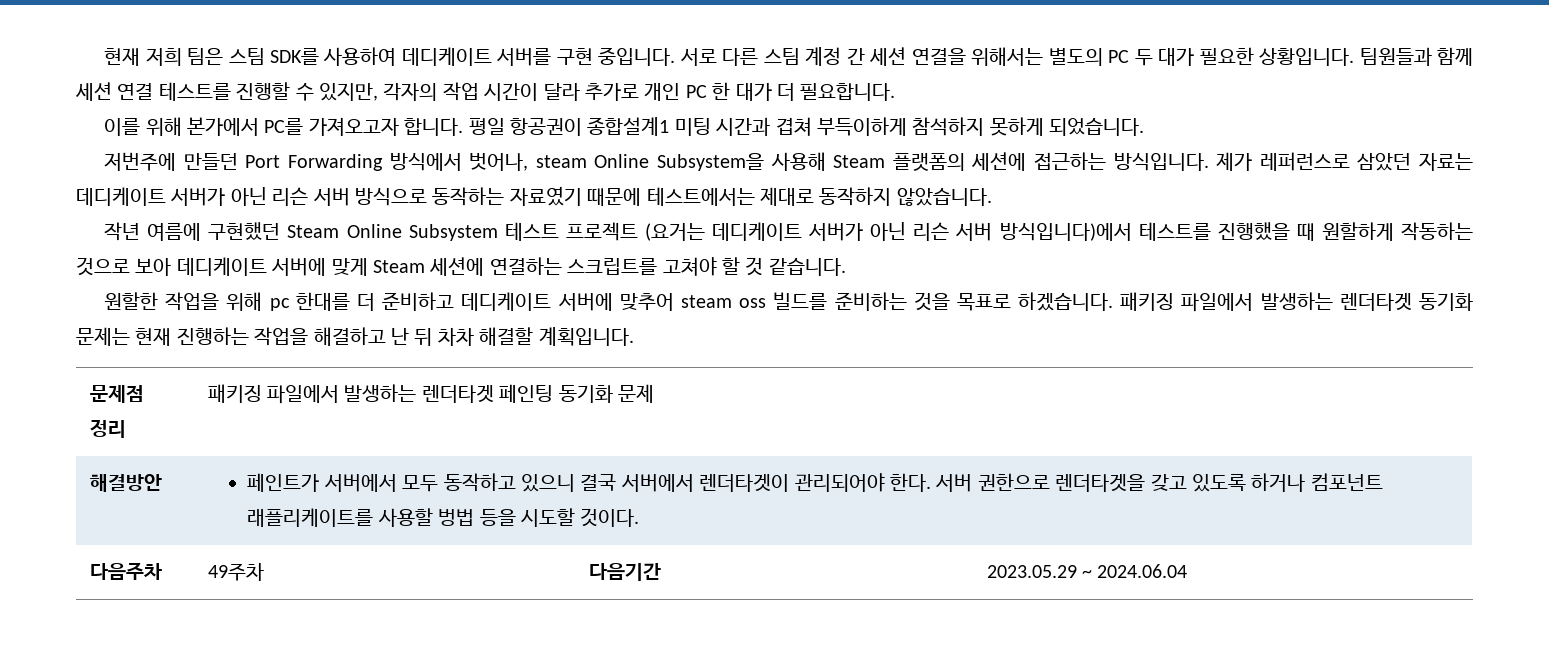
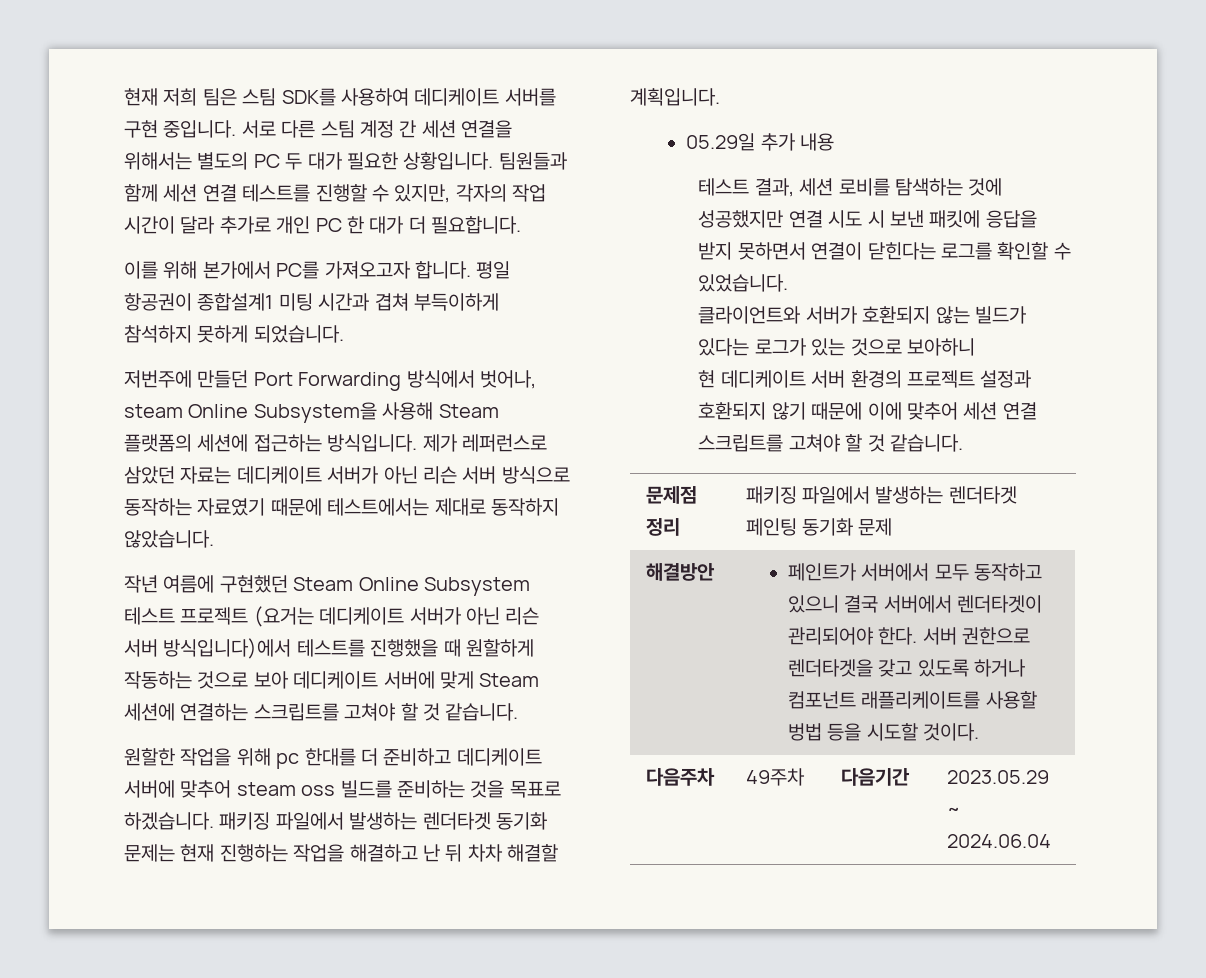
+ 05.29일 추가 내용
+ 테스트 결과, 세션 로비를 탐색하는 것에 성공했지만 연결 시도 시 보낸 패킷에 응답을 받지 못하면서 연결이 닫힌다는 로그를 확인할 수 있었습니다.
+ 클라이언트와 서버가 호환되지 않는 빌드가 있다는 로그가 있는 것으로 보아하니
+ 현 데디케이트 서버 환경의 프로젝트 설정과 호환되지 않기 때문에 이에 맞추어 세션 연결 스크립트를 고쳐야 할 것 같습니다.

